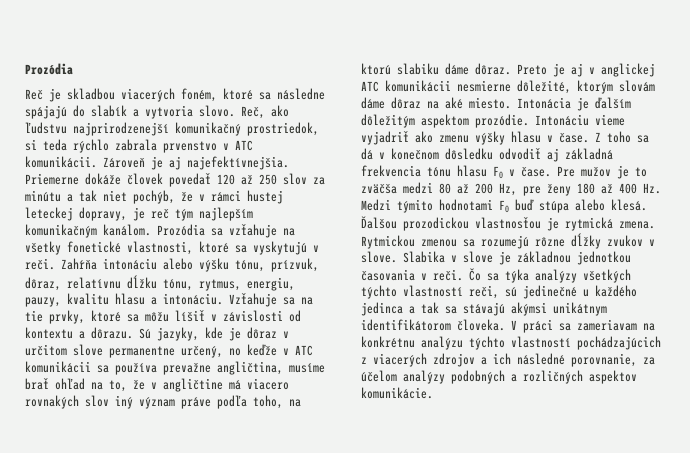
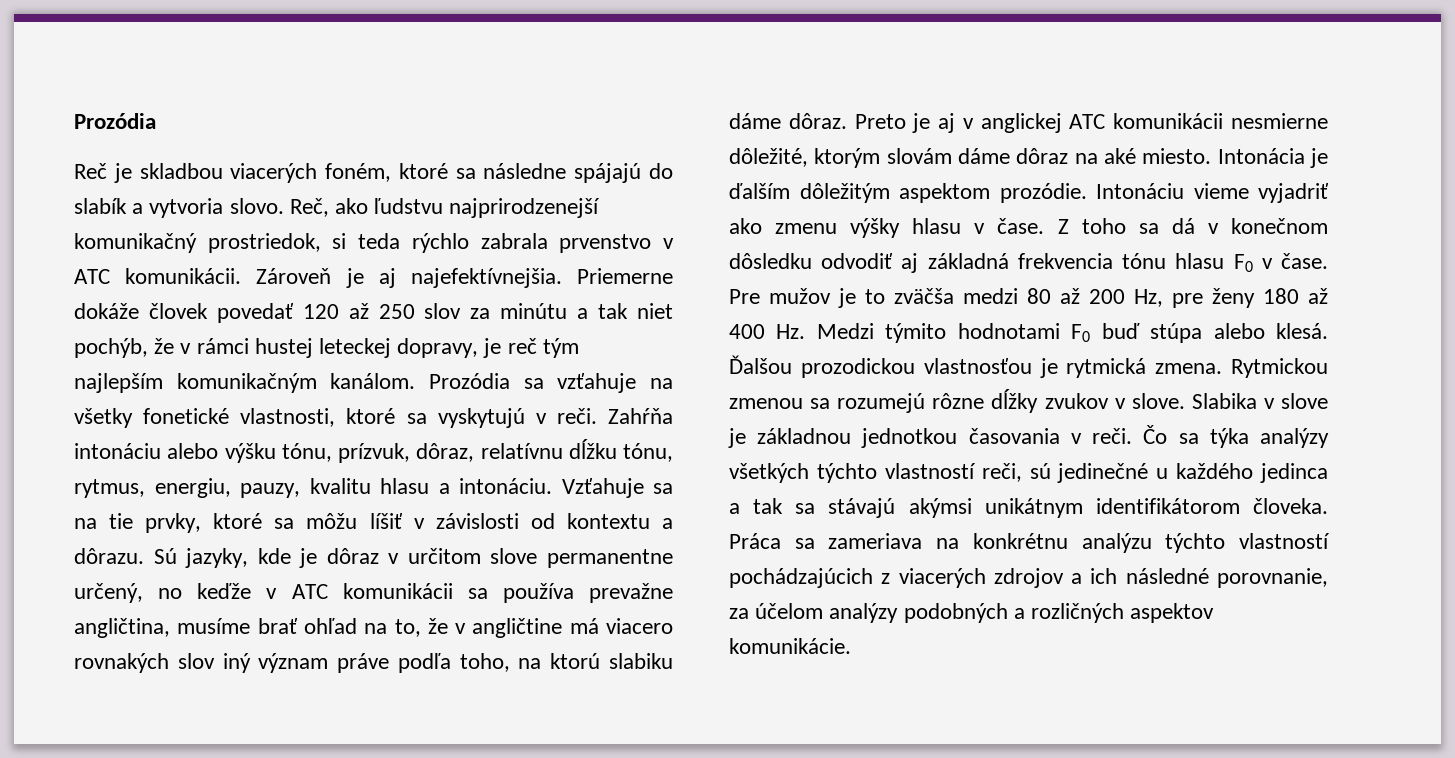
- V práci sa zameriavam na konkrétnu analýzu týchto vlastností pochádzajúcich z viacerých zdrojov a ich následné porovnanie, za účelom analýzy podobných a rozličných aspektov komunikácie.
+ Práca sa zameriava na konkrétnu analýzu týchto vlastností pochádzajúcich z viacerých zdrojov a ich následné porovnanie, za účelom analýzy podobných a rozličných aspektov komunikácie.

